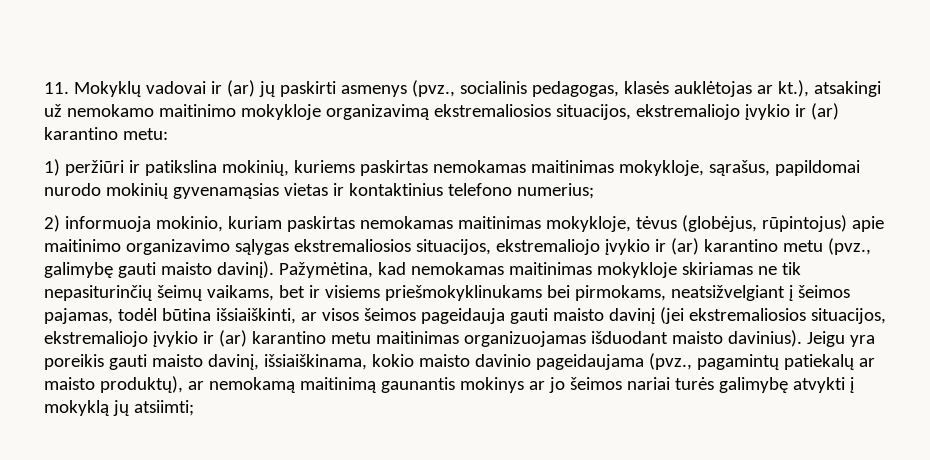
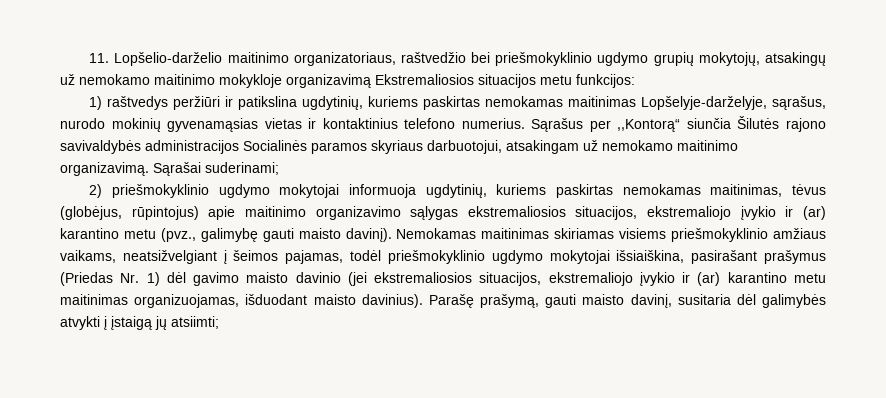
- 11. Mokyklų vadovai ir (ar) jų paskirti asmenys (pvz., socialinis pedagogas, klasės auklėtojas ar kt.), atsakingi už nemokamo maitinimo mokykloje organizavimą ekstremaliosios situacijos, ekstremaliojo įvykio ir (ar) karantino metu:
- 1) peržiūri ir patikslina mokinių, kuriems paskirtas nemokamas maitinimas mokykloje, sąrašus, papildomai nurodo mokinių gyvenamąsias vietas ir kontaktinius telefono numerius;
- 2) informuoja mokinio, kuriam paskirtas nemokamas maitinimas mokykloje, tėvus (globėjus, rūpintojus) apie maitinimo organizavimo sąlygas ekstremaliosios situacijos, ekstremaliojo įvykio ir (ar) karantino metu (pvz., galimybę gauti maisto davinį).
+ 11. Lopšelio-darželio maitinimo organizatoriaus, raštvedžio bei priešmokyklinio ugdymo grupių mokytojų, atsakingų už nemokamo maitinimo mokykloje organizavimą Ekstremaliosios situacijos metu funkcijos:
+ 1) raštvedys peržiūri ir patikslina ugdytinių, kuriems paskirtas nemokamas maitinimas Lopšelyje-darželyje, sąrašus, nurodo mokinių gyvenamąsias vietas ir kontaktinius telefono numerius. Sąrašus per ,,Kontorą“ siunčia Šilutės rajono savivaldybės administracijos Socialinės paramos skyriaus darbuotojui, atsakingam už nemokamo maitinimo organizavimą. Sąrašai suderinami;
+ 2) priešmokyklinio ugdymo mokytojai informuoja ugdytinių, kuriems paskirtas nemokamas maitinimas, tėvus (globėjus, rūpintojus) apie maitinimo organizavimo sąlygas ekstremaliosios situacijos, ekstremaliojo įvykio ir (ar) karantino metu (pvz., galimybę gauti maisto davinį).
- Pažymėtina, kad nemokamas maitinimas mokykloje skiriamas ne tik nepasiturinčių šeimų vaikams, bet ir visiems priešmokyklinukams bei pirmokams, neatsižvelgiant į šeimos pajamas, todėl būtina išsiaiškinti, ar visos šeimos pageidauja gauti maisto davinį (jei ekstremaliosios situacijos, ekstremaliojo įvykio ir (ar) karantino metu maitinimas organizuojamas išduodant maisto davinius).
+ Nemokamas maitinimas skiriamas visiems priešmokyklinio amžiaus vaikams, neatsižvelgiant į šeimos pajamas, todėl priešmokyklinio ugdymo mokytojai išsiaiškina, pasirašant prašymus (Priedas Nr. 1) dėl gavimo maisto davinio (jei ekstremaliosios situacijos, ekstremaliojo įvykio ir (ar) karantino metu maitinimas organizuojamas, išduodant maisto davinius).
- Jeigu yra poreikis gauti maisto davinį, išsiaiškinama, kokio maisto davinio pageidaujama (pvz., pagamintų patiekalų ar maisto produktų), ar nemokamą maitinimą gaunantis mokinys ar jo šeimos nariai turės galimybę atvykti į mokyklą jų atsiimti;
+ Parašę prašymą, gauti maisto davinį, susitaria dėl galimybės atvykti į įstaigą jų atsiimti;

